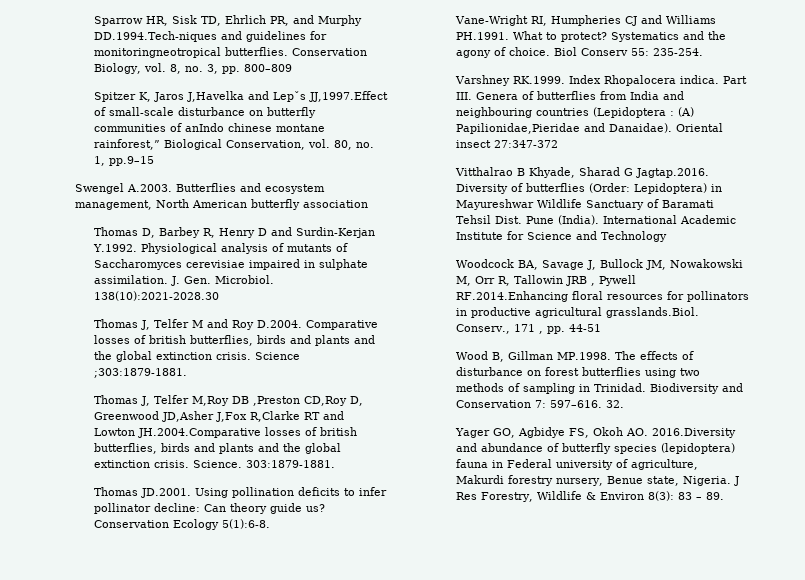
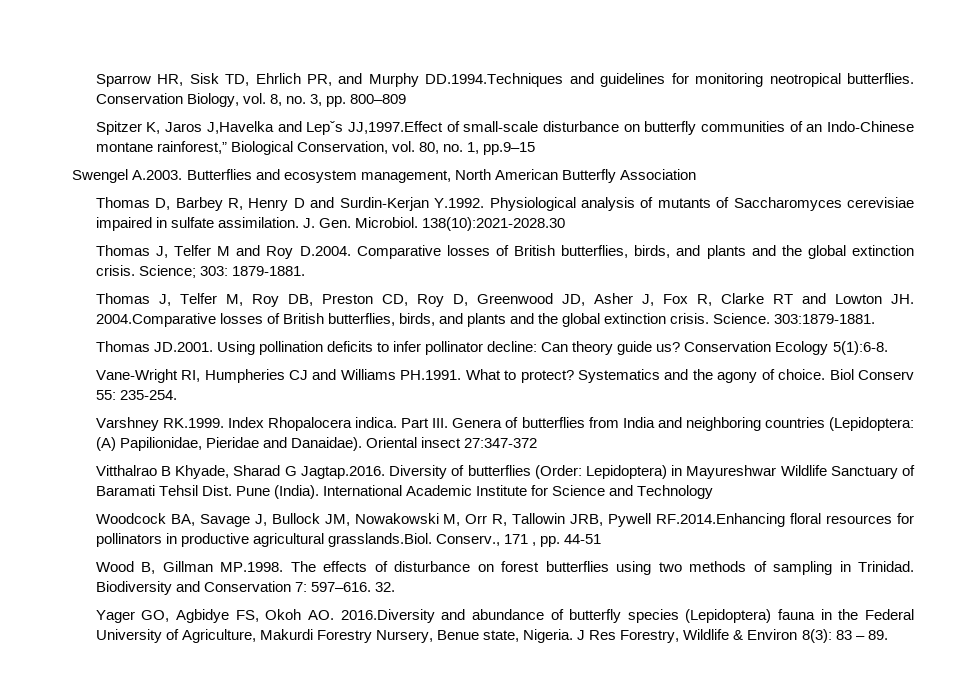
- Sparrow HR, Sisk TD, Ehrlich PR, and Murphy DD.1994.Tech-niques and guidelines for monitoringneotropical butterflies.
+ Sparrow HR, Sisk TD, Ehrlich PR, and Murphy DD.1994.Techniques and guidelines for monitoring neotropical butterflies.
- Spitzer K, Jaros J,Havelka and Lepˇs JJ,1997.Effect of small-scale disturbance on butterfly communities of anIndo chinese montane rainforest,” Biological Conservation, vol. 80, no. 1, pp.9–15
+ Spitzer K, Jaros J,Havelka and Lepˇs JJ,1997.Effect of small-scale disturbance on butterfly communities of an Indo-Chinese montane rainforest,” Biological Conservation, vol. 80, no. 1, pp.9–15
- Swengel A.2003. Butterflies and ecosystem management, North American butterfly association
+ Swengel A.2003. Butterflies and ecosystem management, North American Butterfly Association
- Thomas D, Barbey R, Henry D and Surdin-Kerjan Y.1992. Physiological analysis of mutants of Saccharomyces cerevisiae impaired in sulphate assimilation.
+ Thomas D, Barbey R, Henry D and Surdin-Kerjan Y.1992. Physiological analysis of mutants of Saccharomyces cerevisiae impaired in sulfate assimilation.
- Thomas J, Telfer M and Roy D.2004. Comparative losses of british butterflies, birds and plants and the global extinction crisis. Science ;303:1879-1881.
- Thomas J, Telfer M,Roy DB ,Preston CD,Roy D, Greenwood JD,Asher J,Fox R,Clarke RT and Lowton JH.2004.Comparative losses of british butterflies, birds and plants and the global extinction crisis.
+ Thomas J, Telfer M and Roy D.2004. Comparative losses of British butterflies, birds, and plants and the global extinction crisis. Science; 303: 1879-1881.
+ Thomas J, Telfer M, Roy DB, Preston CD, Roy D, Greenwood JD, Asher J, Fox R, Clarke RT and Lowton JH. 2004.Comparative losses of British butterflies, birds, and plants and the global extinction crisis.
- Part III. Genera of butterflies from India and neighbouring countries (Lepidoptera : (A) Papilionidae,Pieridae and Danaidae).
+ Part III. Genera of butterflies from India and neighboring countries (Lepidoptera: (A) Papilionidae, Pieridae and Danaidae).
- Woodcock BA, Savage J, Bullock JM, Nowakowski M, Orr R, Tallowin JRB , Pywell RF.2014.Enhancing floral resources for pollinators in productive agricultural grasslands.Biol. Conserv., 171 , pp. 44-51
+ Woodcock BA, Savage J, Bullock JM, Nowakowski M, Orr R, Tallowin JRB, Pywell RF.2014.Enhancing floral resources for pollinators in productive agricultural grasslands.Biol. Conserv., 171 , pp. 44-51
- Yager GO, Agbidye FS, Okoh AO. 2016.Diversity and abundance of butterfly species (lepidoptera) fauna in Federal university of agriculture, Makurdi forestry nursery, Benue state, Nigeria.
+ Yager GO, Agbidye FS, Okoh AO. 2016.Diversity and abundance of butterfly species (Lepidoptera) fauna in the Federal University of Agriculture, Makurdi Forestry Nursery, Benue state, Nigeria.

